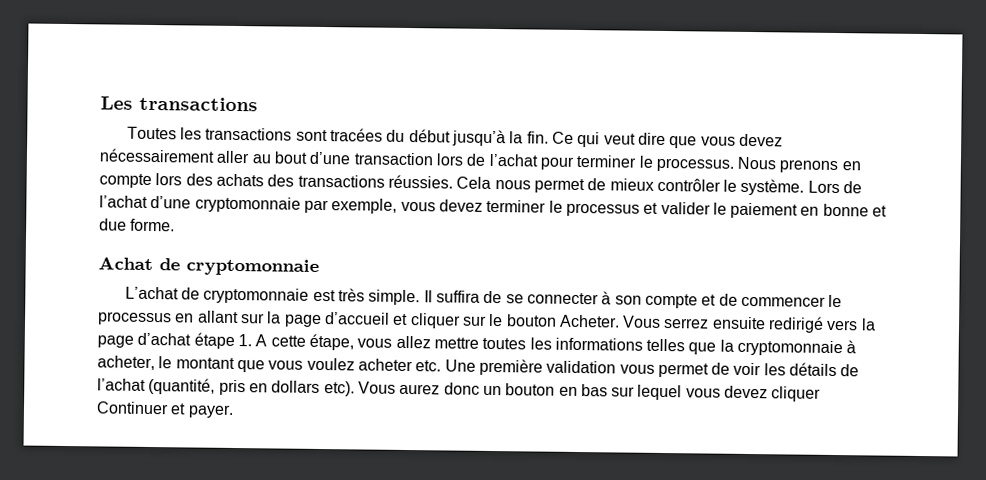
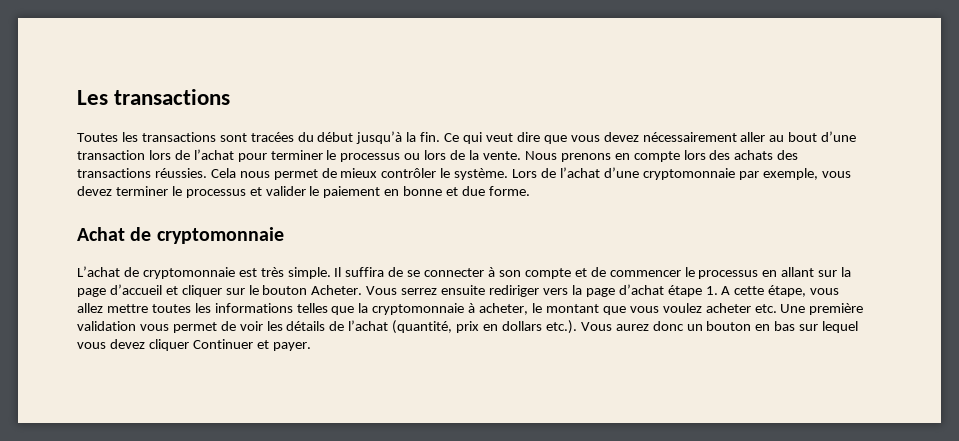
- Ce qui veut dire que vous devez nécessairement aller au bout d’une transaction lors de l’achat pour terminer le processus.
+ Ce qui veut dire que vous devez nécessairement aller au bout d’une transaction lors de l’achat pour terminer le processus ou lors de la vente.
- Vous serrez ensuite redirigé vers la page d’achat étape 1. A cette étape, vous allez mettre toutes les informations telles que la cryptomonnaie à acheter, le montant que vous voulez acheter etc. Une première validation vous permet de voir les détails de l’achat (quantité, pris en dollars etc). Vous aurez donc un bouton en bas sur lequel vous devez cliquer Continuer et payer.
+ Vous serrez ensuite rediriger vers la page d’achat étape 1. A cette étape, vous allez mettre toutes les informations telles que la cryptomonnaie à acheter, le montant que vous voulez acheter etc. Une première validation vous permet de voir les détails de l’achat (quantité, prix en dollars etc.). Vous aurez donc un bouton en bas sur lequel vous devez cliquer Continuer et payer.

